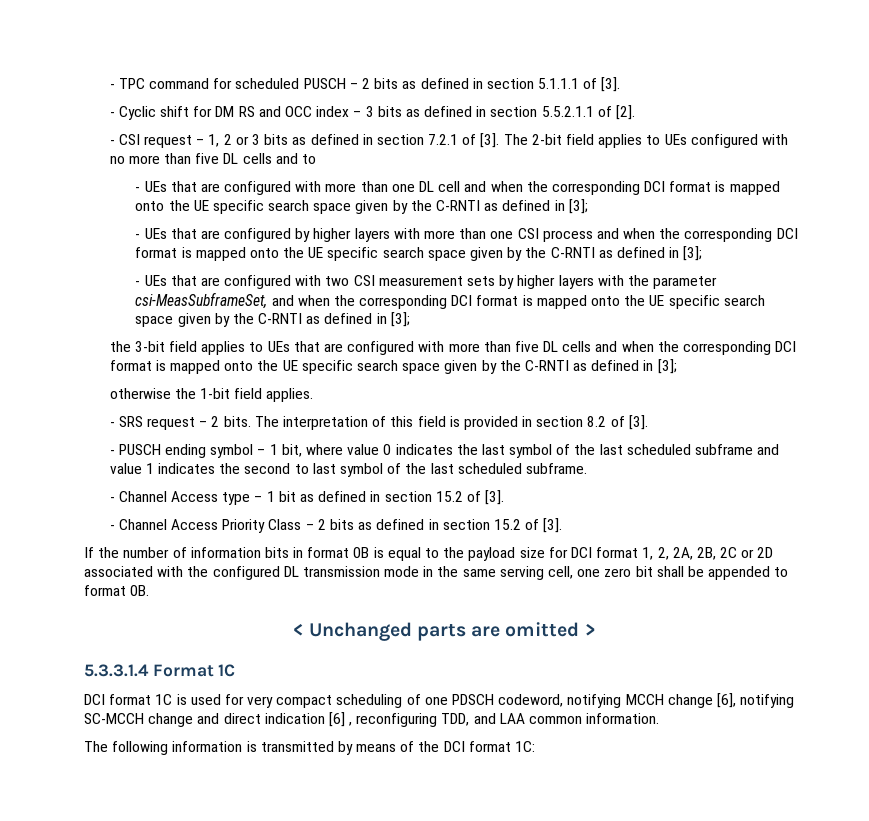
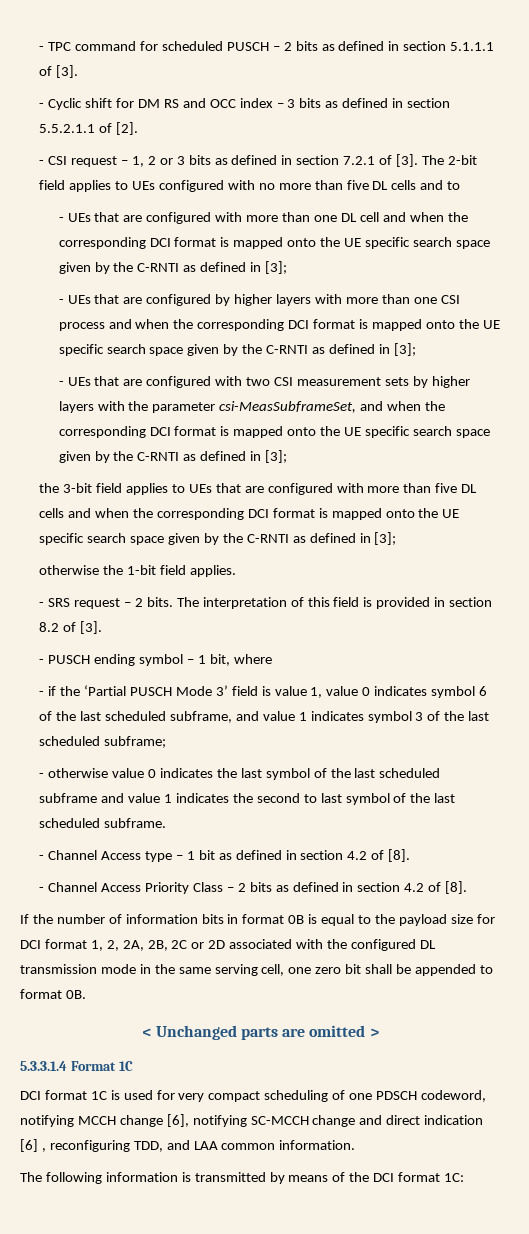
- - PUSCH ending symbol – 1 bit, where value 0 indicates the last symbol of the last scheduled subframe and value 1 indicates the second to last symbol of the last scheduled subframe.
+ - PUSCH ending symbol – 1 bit, where
+ - if the ‘Partial PUSCH Mode 3’ field is value 1, value 0 indicates symbol 6 of the last scheduled subframe, and value 1 indicates symbol 3 of the last scheduled subframe;
+ - otherwise value 0 indicates the last symbol of the last scheduled subframe and value 1 indicates the second to last symbol of the last scheduled subframe.
- - Channel Access type – 1 bit as defined in section 15.2 of [3].
+ - Channel Access type – 1 bit as defined in section 4.2 of [8].
- - Channel Access Priority Class – 2 bits as defined in section 15.2 of [3].
+ - Channel Access Priority Class – 2 bits as defined in section 4.2 of [8].

